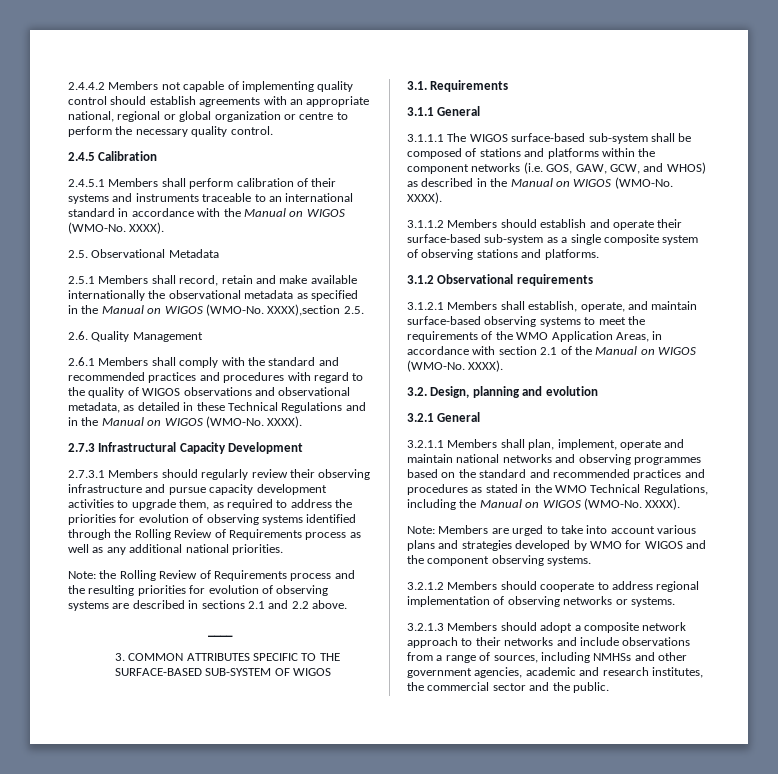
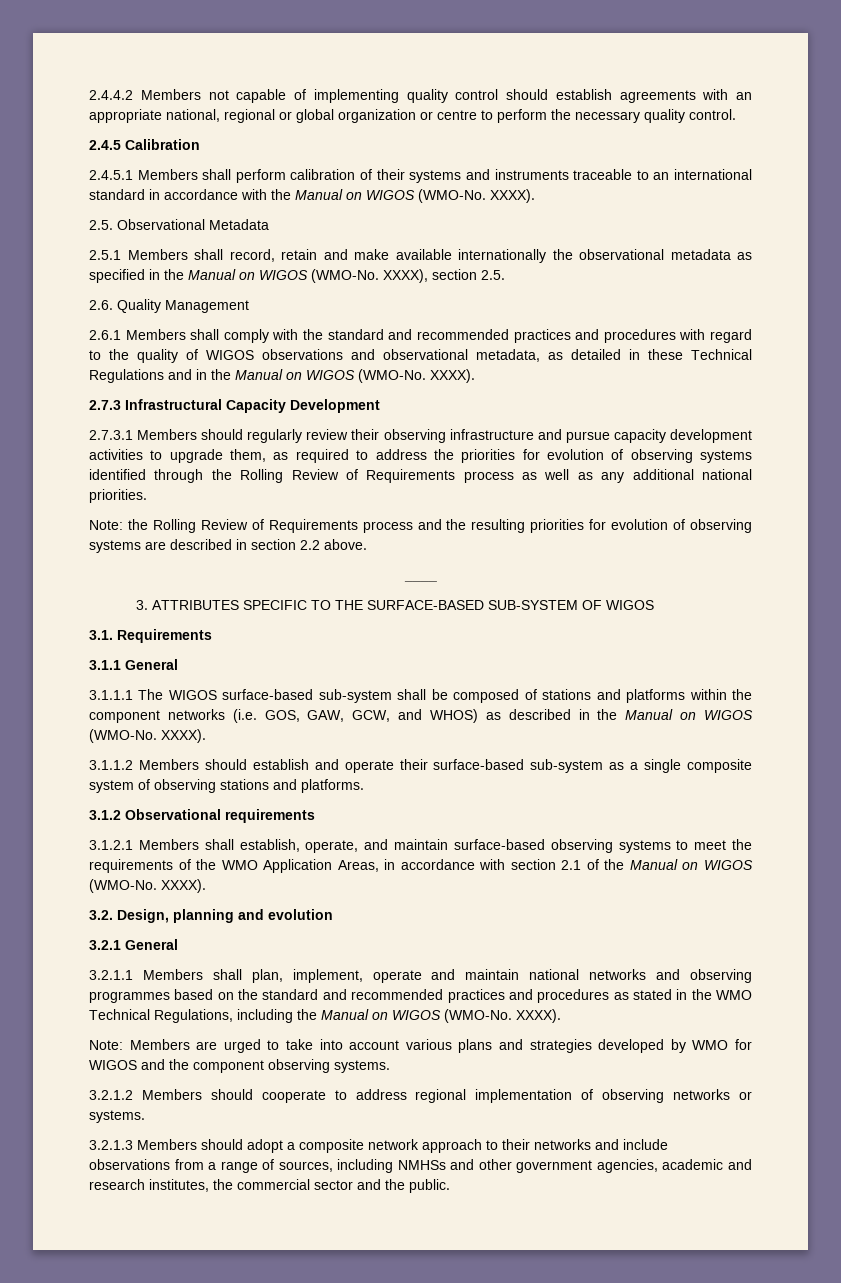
- XXXX),section 2.5.
+ XXXX), section 2.5.
- Note: the Rolling Review of Requirements process and the resulting priorities for evolution of observing systems are described in sections 2.1 and 2.2 above.
+ Note: the Rolling Review of Requirements process and the resulting priorities for evolution of observing systems are described in section 2.2 above.
- 3. COMMON ATTRIBUTES SPECIFIC TO THE SURFACE-BASED SUB-SYSTEM OF WIGOS
+ 3. ATTRIBUTES SPECIFIC TO THE SURFACE-BASED SUB-SYSTEM OF WIGOS

